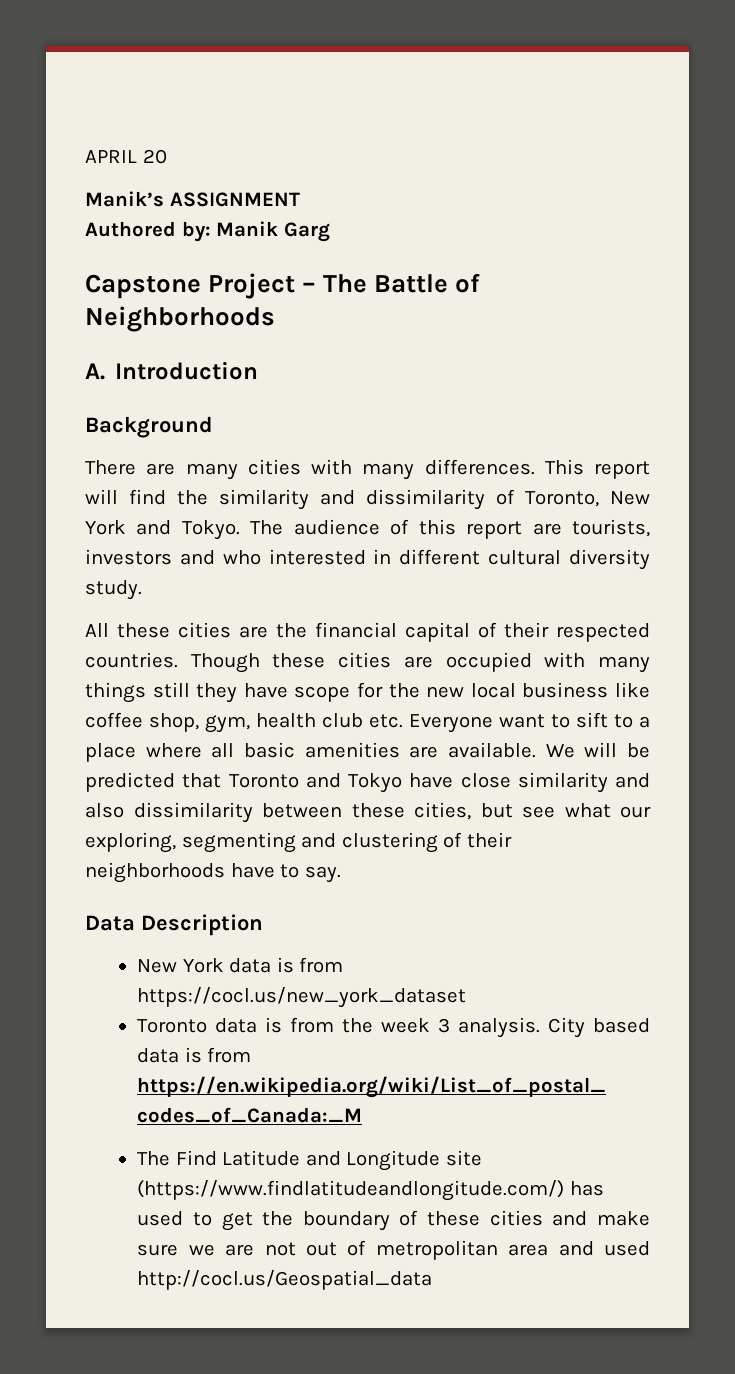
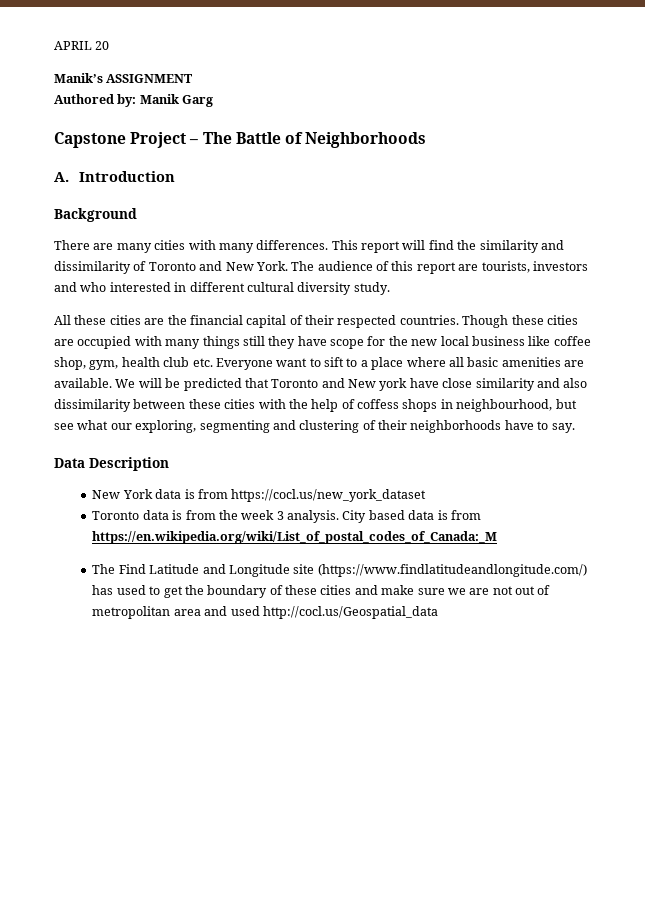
- This report will find the similarity and dissimilarity of Toronto, New York and Tokyo.
+ This report will find the similarity and dissimilarity of Toronto and New York.
- We will be predicted that Toronto and Tokyo have close similarity and also dissimilarity between these cities, but see what our exploring, segmenting and clustering of their neighborhoods have to say.
+ We will be predicted that Toronto and New york have close similarity and also dissimilarity between these cities with the help of coffess shops in neighbourhood, but see what our exploring, segmenting and clustering of their neighborhoods have to say.

